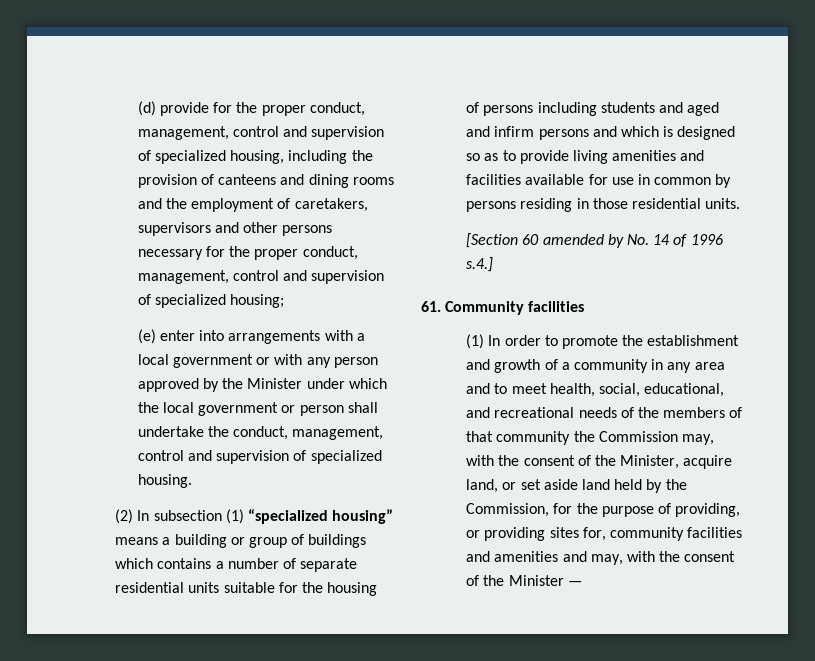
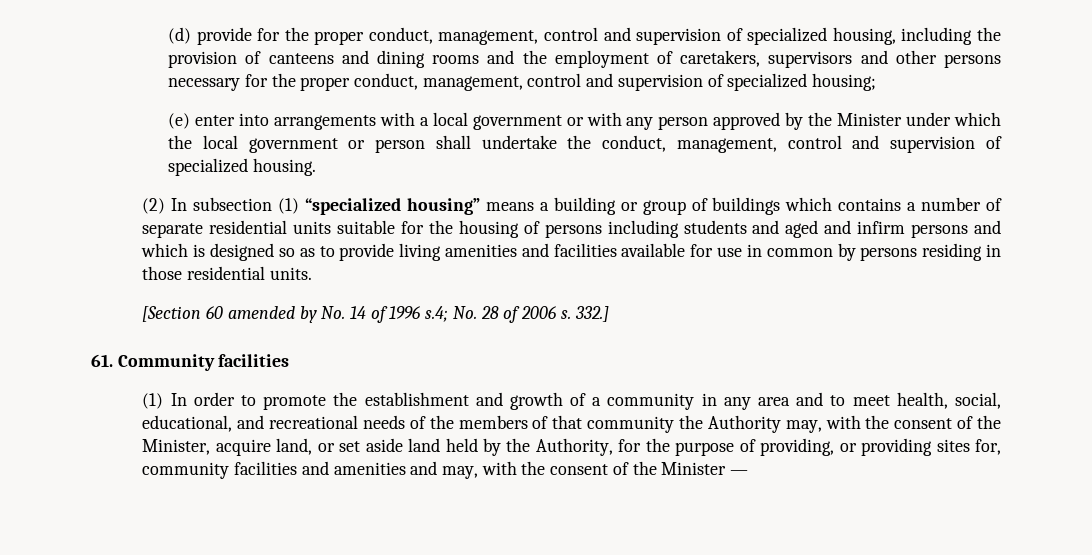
- [Section 60 amended by No. 14 of 1996 s.4.]
+ [Section 60 amended by No. 14 of 1996 s.4; No. 28 of 2006 s. 332.]
- (1) In order to promote the establishment and growth of a community in any area and to meet health, social, educational, and recreational needs of the members of that community the Commission may, with the consent of the Minister, acquire land, or set aside land held by the Commission, for the purpose of providing, or providing sites for, community facilities and amenities and may, with the consent of the Minister —
+ (1) In order to promote the establishment and growth of a community in any area and to meet health, social, educational, and recreational needs of the members of that community the Authority may, with the consent of the Minister, acquire land, or set aside land held by the Authority, for the purpose of providing, or providing sites for, community facilities and amenities and may, with the consent of the Minister —

